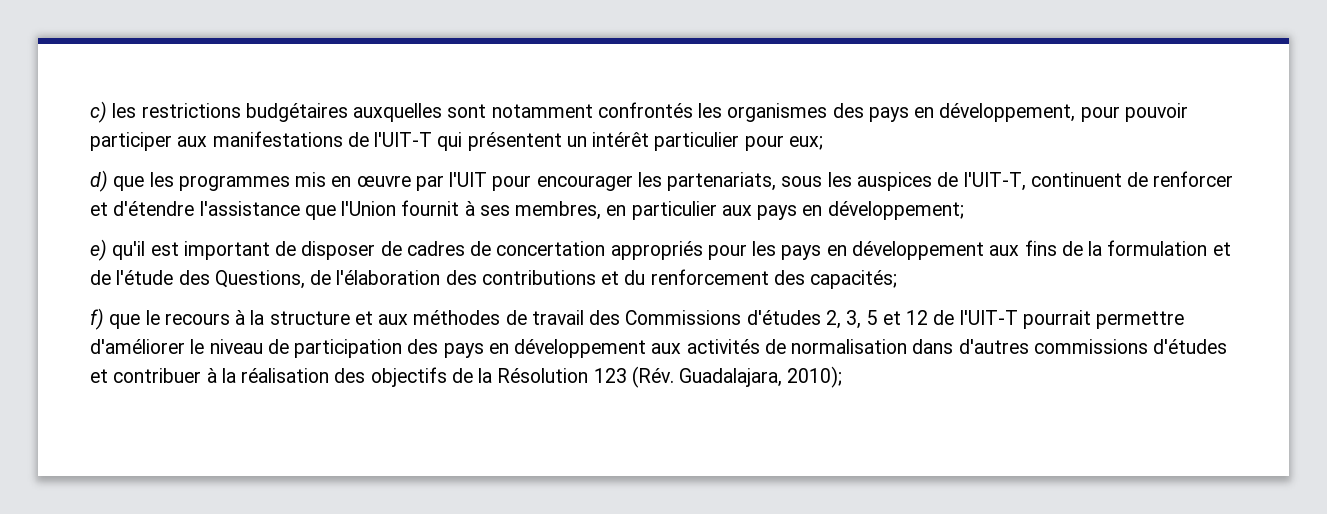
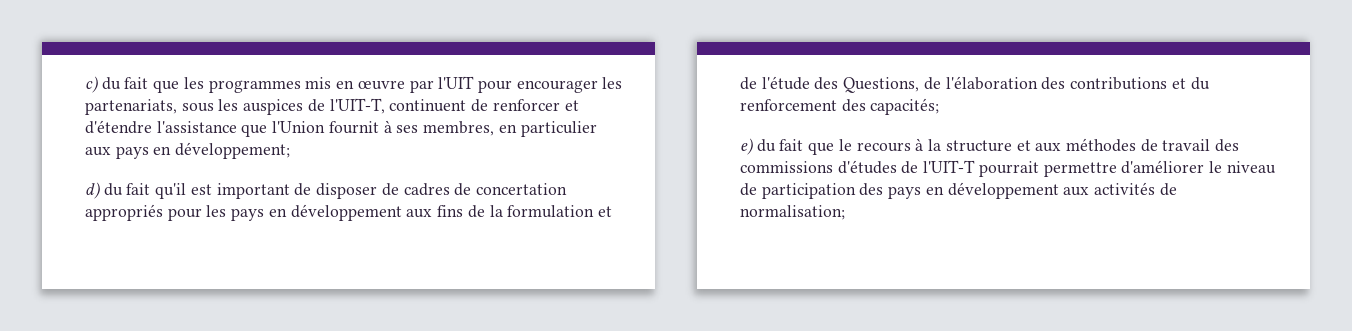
- c) les restrictions budgétaires auxquelles sont notamment confrontés les organismes des pays en développement, pour pouvoir participer aux manifestations de l'UIT-T qui présentent un intérêt particulier pour eux;
- d) que les programmes mis en œuvre par l'UIT pour encourager les partenariats, sous les auspices de l'UIT-T, continuent de renforcer et d'étendre l'assistance que l'Union fournit à ses membres, en particulier aux pays en développement;
+ c) du fait que les programmes mis en œuvre par l'UIT pour encourager les partenariats, sous les auspices de l'UIT-T, continuent de renforcer et d'étendre l'assistance que l'Union fournit à ses membres, en particulier aux pays en développement;
- e) qu'il est important de disposer de cadres de concertation appropriés pour les pays en développement aux fins de la formulation et de l'étude des Questions, de l'élaboration des contributions et du renforcement des capacités;
+ d) du fait qu'il est important de disposer de cadres de concertation appropriés pour les pays en développement aux fins de la formulation et de l'étude des Questions, de l'élaboration des contributions et du renforcement des capacités;
- f) que le recours à la structure et aux méthodes de travail des Commissions d'études 2, 3, 5 et 12 de l'UIT-T pourrait permettre d'améliorer le niveau de participation des pays en développement aux activités de normalisation dans d'autres commissions d'études et contribuer à la réalisation des objectifs de la Résolution 123 (Rév. Guadalajara, 2010);
+ e) du fait que le recours à la structure et aux méthodes de travail des commissions d'études de l'UIT-T pourrait permettre d'améliorer le niveau de participation des pays en développement aux activités de normalisation;

